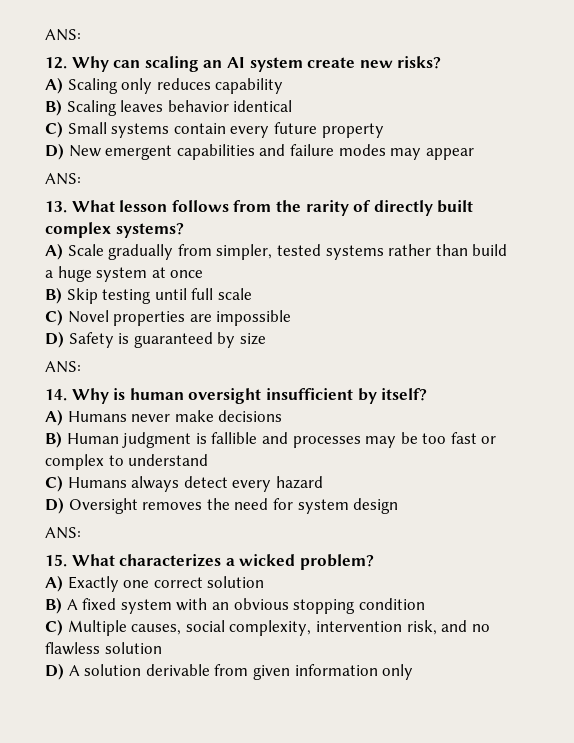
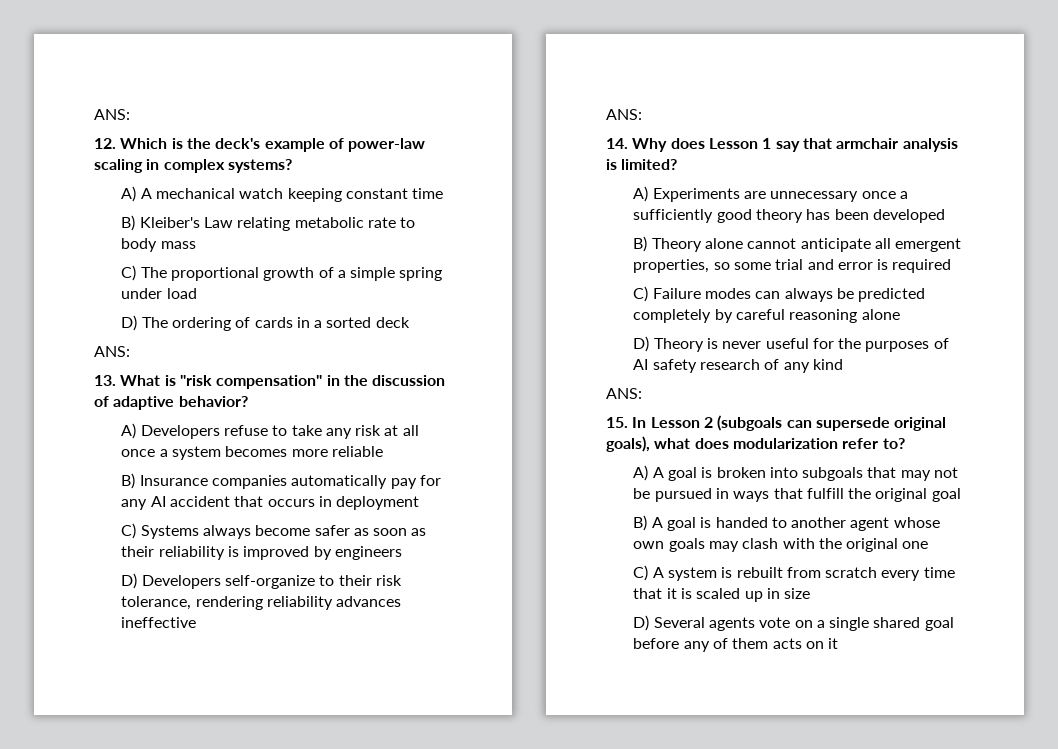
- 12. Why can scaling an AI system create new risks?
- A) Scaling only reduces capability
- B) Scaling leaves behavior identical
- C) Small systems contain every future property
- D) New emergent capabilities and failure modes may appear
+ 12. Which is the deck's example of power-law scaling in complex systems?
+ A) A mechanical watch keeping constant time
+ B) Kleiber's Law relating metabolic rate to body mass
+ C) The proportional growth of a simple spring under load
+ D) The ordering of cards in a sorted deck
  ANS:
- 13. What lesson follows from the rarity of directly built complex systems?
- A) Scale gradually from simpler, tested systems rather than build a huge system at once
- B) Skip testing until full scale
- C) Novel properties are impossible
- D) Safety is guaranteed by size
+ 13. What is "risk compensation" in the discussion of adaptive behavior?
+ A) Developers refuse to take any risk at all once a system becomes more reliable
+ B) Insurance companies automatically pay for any AI accident that occurs in deployment
+ C) Systems always become safer as soon as their reliability is improved by engineers
+ D) Developers self-organize to their risk tolerance, rendering reliability advances ineffective
  ANS:
- 14. Why is human oversight insufficient by itself?
- A) Humans never make decisions
- B) Human judgment is fallible and processes may be too fast or complex to understand
- C) Humans always detect every hazard
- D) Oversight removes the need for system design
+ 14. Why does Lesson 1 say that armchair analysis is limited?
+ A) Experiments are unnecessary once a sufficiently good theory has been developed
+ B) Theory alone cannot anticipate all emergent properties, so some trial and error is required
+ C) Failure modes can always be predicted completely by careful reasoning alone
+ D) Theory is never useful for the purposes of AI safety research of any kind
  ANS:
- 15. What characterizes a wicked problem?
- A) Exactly one correct solution
- B) A fixed system with an obvious stopping condition
- C) Multiple causes, social complexity, intervention risk, and no flawless solution
- D) A solution derivable from given information only
+ 15. In Lesson 2 (subgoals can supersede original goals), what does modularization refer to?
+ A) A goal is broken into subgoals that may not be pursued in ways that fulfill the original goal
+ B) A goal is handed to another agent whose own goals may clash with the original one
+ C) A system is rebuilt from scratch every time that it is scaled up in size
+ D) Several agents vote on a single shared goal before any of them acts on it

